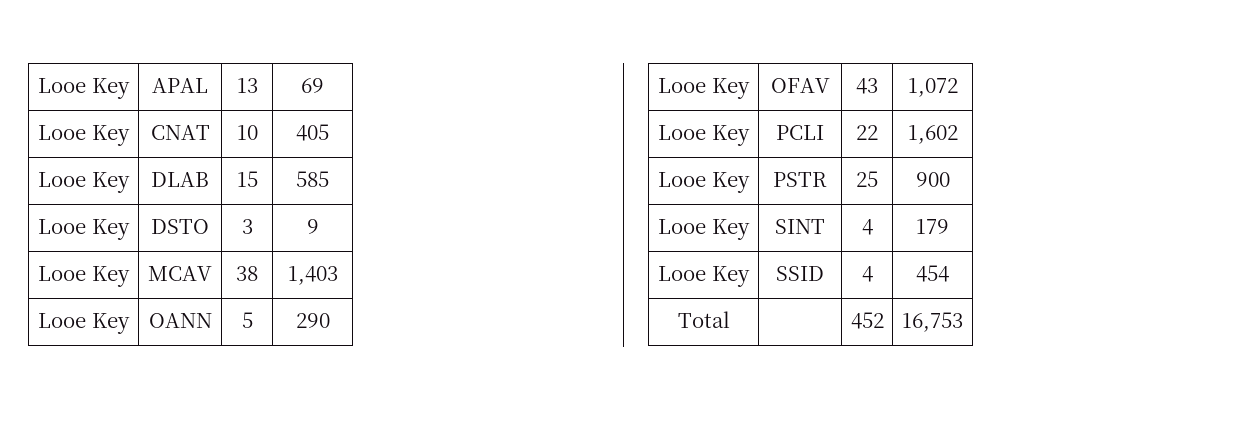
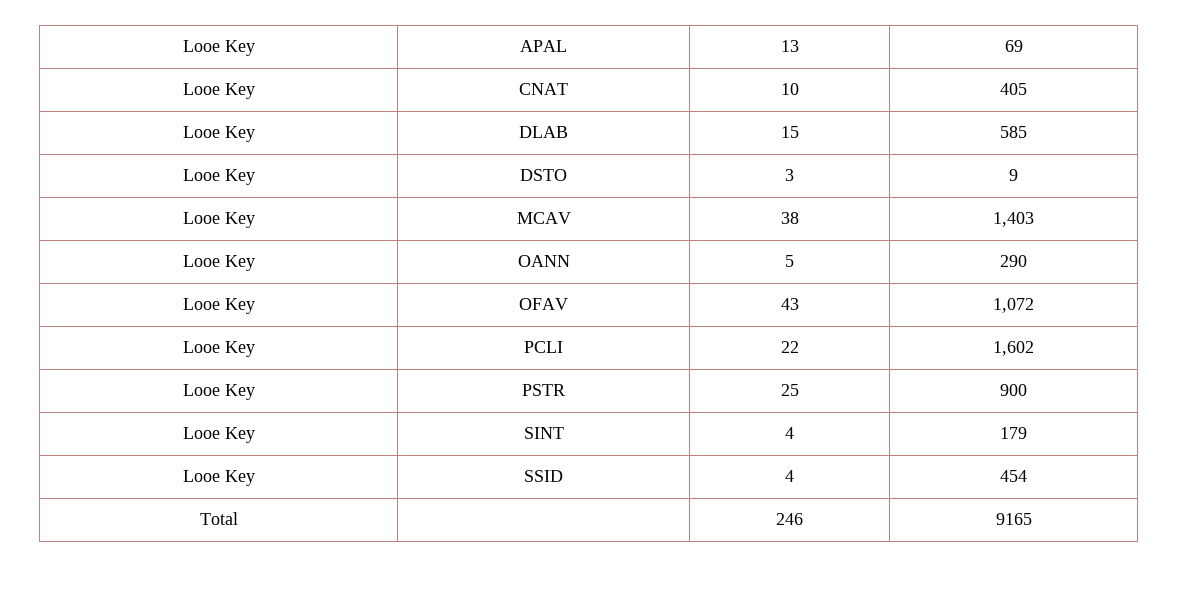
- Total | | 452 | 16,753
+ Total | | 246 | 9165

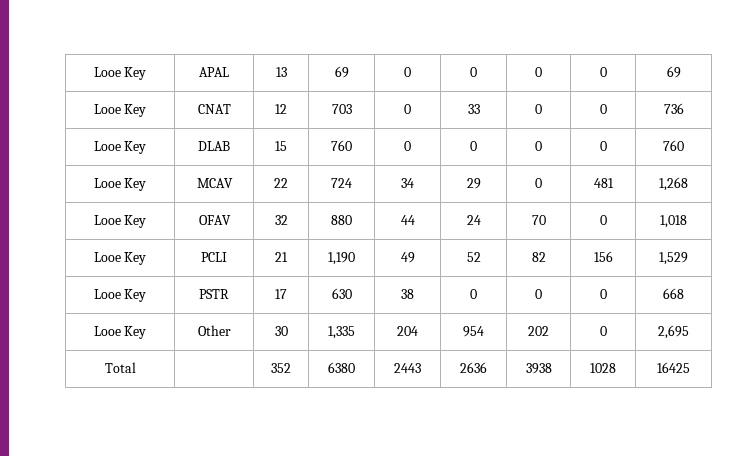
- Looe Key | APAL | 13 | 69
- Looe Key | CNAT | 10 | 405
- Looe Key | DLAB | 15 | 585
- Looe Key | DSTO | 3 | 9
- Looe Key | MCAV | 38 | 1,403
- Looe Key | OANN | 5 | 290
- Looe Key | OFAV | 43 | 1,072
- Looe Key | PCLI | 22 | 1,602
- Looe Key | PSTR | 25 | 900
- Looe Key | SINT | 4 | 179
- Looe Key | SSID | 4 | 454
- Total | | 246 | 9165
+ Looe Key | APAL | 13 | 69 | 0 | 0 | 0 | 0 | 69
+ Looe Key | CNAT | 12 | 703 | 0 | 33 | 0 | 0 | 736
+ Looe Key | DLAB | 15 | 760 | 0 | 0 | 0 | 0 | 760
+ Looe Key | MCAV | 22 | 724 | 34 | 29 | 0 | 481 | 1,268
+ Looe Key | OFAV | 32 | 880 | 44 | 24 | 70 | 0 | 1,018
+ Looe Key | PCLI | 21 | 1,190 | 49 | 52 | 82 | 156 | 1,529
+ Looe Key | PSTR | 17 | 630 | 38 | 0 | 0 | 0 | 668
+ Looe Key | Other | 30 | 1,335 | 204 | 954 | 202 | 0 | 2,695
+ Total | | 352 | 6380 | 2443 | 2636 | 3938 | 1028 | 16425

